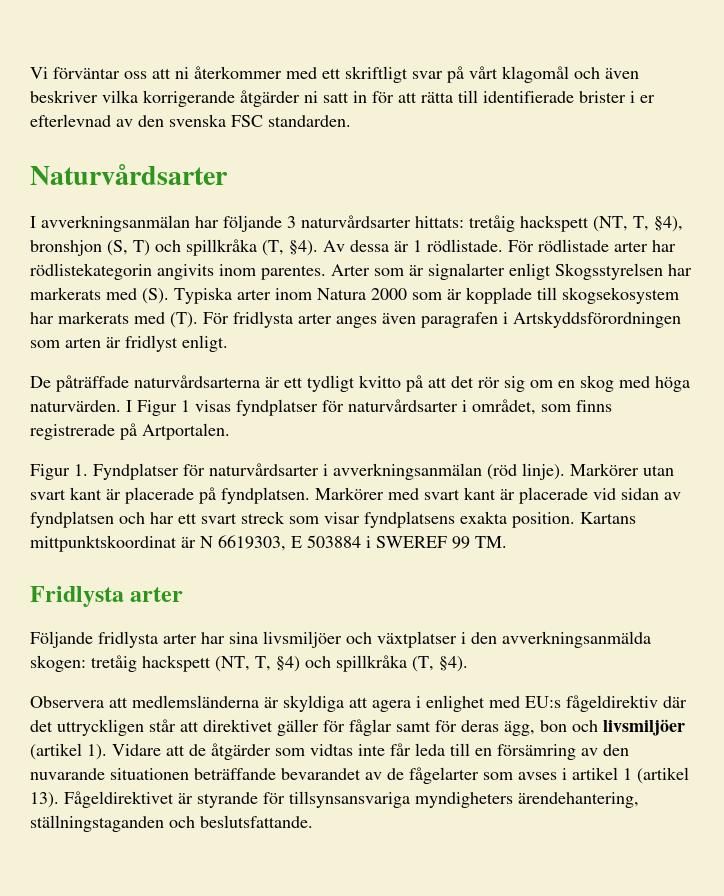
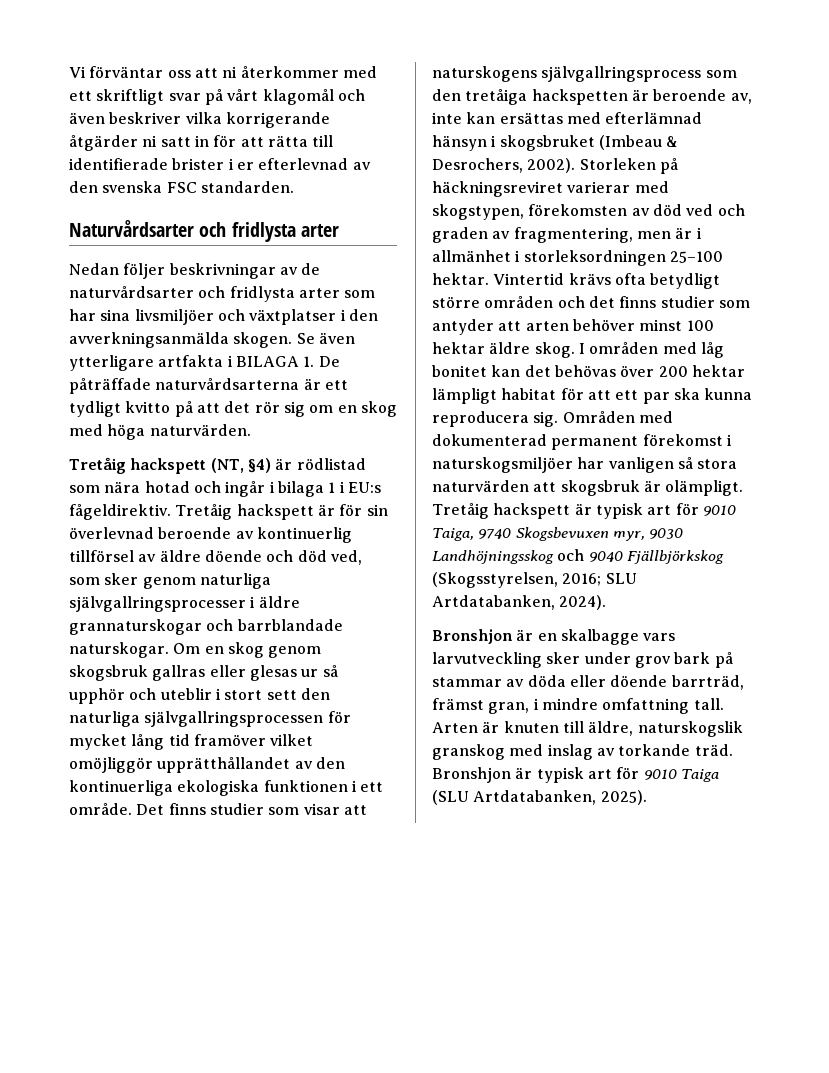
- Naturvårdsarter
- I avverkningsanmälan har följande 3 naturvårdsarter hittats: tretåig hackspett (NT, T, §4), bronshjon (S, T) och spillkråka (T, §4). Av dessa är 1 rödlistade. För rödlistade arter har rödlistekategorin angivits inom parentes. Arter som är signalarter enligt Skogsstyrelsen har markerats med (S). Typiska arter inom Natura 2000 som är kopplade till skogsekosystem har markerats med (T). För fridlysta arter anges även paragrafen i Artskyddsförordningen som arten är fridlyst enligt.
- De påträffade naturvårdsarterna är ett tydligt kvitto på att det rör sig om en skog med höga naturvärden. I Figur 1 visas fyndplatser för naturvårdsarter i området, som finns registrerade på Artportalen.
- Figur 1. Fyndplatser för naturvårdsarter i avverkningsanmälan (röd linje). Markörer utan svart kant är placerade på fyndplatsen. Markörer med svart kant är placerade vid sidan av fyndplatsen och har ett svart streck som visar fyndplatsens exakta position. Kartans mittpunktskoordinat är N 6619303, E 503884 i SWEREF 99 TM.
- Fridlysta arter
- Följande fridlysta arter har sina livsmiljöer och växtplatser i den avverkningsanmälda skogen: tretåig hackspett (NT, T, §4) och spillkråka (T, §4).
- Observera att medlemsländerna är skyldiga att agera i enlighet med EU:s fågeldirektiv där det uttryckligen står att direktivet gäller för fåglar samt för deras ägg, bon och livsmiljöer (artikel 1). Vidare att de åtgärder som vidtas inte får leda till en försämring av den nuvarande situationen beträffande bevarandet av de fågelarter som avses i artikel 1 (artikel 13). Fågeldirektivet är styrande för tillsynsansvariga myndigheters ärendehantering, ställningstaganden och beslutsfattande.
+ Naturvårdsarter och fridlysta arter
+ Nedan följer beskrivningar av de naturvårdsarter och fridlysta arter som har sina livsmiljöer och växtplatser i den avverkningsanmälda skogen. Se även ytterligare artfakta i BILAGA 1. De påträffade naturvårdsarterna är ett tydligt kvitto på att det rör sig om en skog med höga naturvärden.
+ Tretåig hackspett (NT, §4) är rödlistad som nära hotad och ingår i bilaga 1 i EU:s fågeldirektiv. Tretåig hackspett är för sin överlevnad beroende av kontinuerlig tillförsel av äldre döende och död ved, som sker genom naturliga självgallringsprocesser i äldre grannaturskogar och barrblandade naturskogar. Om en skog genom skogsbruk gallras eller glesas ur så upphör och uteblir i stort sett den naturliga självgallringsprocessen för mycket lång tid framöver vilket omöjliggör upprätthållandet av den kontinuerliga ekologiska funktionen i ett område. Det finns studier som visar att naturskogens självgallringsprocess som den tretåiga hackspetten är beroende av, inte kan ersättas med efterlämnad hänsyn i skogsbruket (Imbeau & Desrochers, 2002). Storleken på häckningsreviret varierar med skogstypen, förekomsten av död ved och graden av fragmentering, men är i allmänhet i storleksordningen 25–100 hektar. Vintertid krävs ofta betydligt större områden och det finns studier som antyder att arten behöver minst 100 hektar äldre skog. I områden med låg bonitet kan det behövas över 200 hektar lämpligt habitat för att ett par ska kunna reproducera sig. Områden med dokumenterad permanent förekomst i naturskogsmiljöer har vanligen så stora naturvärden att skogsbruk är olämpligt. Tretåig hackspett är typisk art för 9010 Taiga, 9740 Skogsbevuxen myr, 9030 Landhöjningsskog och 9040 Fjällbjörkskog (Skogsstyrelsen, 2016; SLU Artdatabanken, 2024).
+ Bronshjon är en skalbagge vars larvutveckling sker under grov bark på stammar av döda eller döende barrträd, främst gran, i mindre omfattning tall. Arten är knuten till äldre, naturskogslik granskog med inslag av torkande träd. Bronshjon är typisk art för 9010 Taiga (SLU Artdatabanken, 2025).

